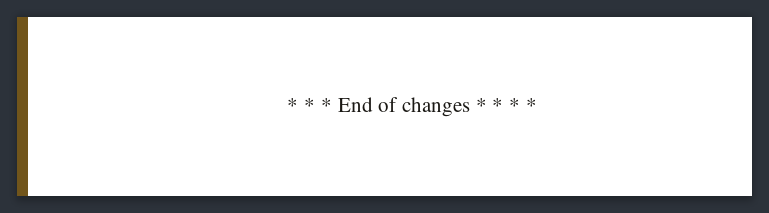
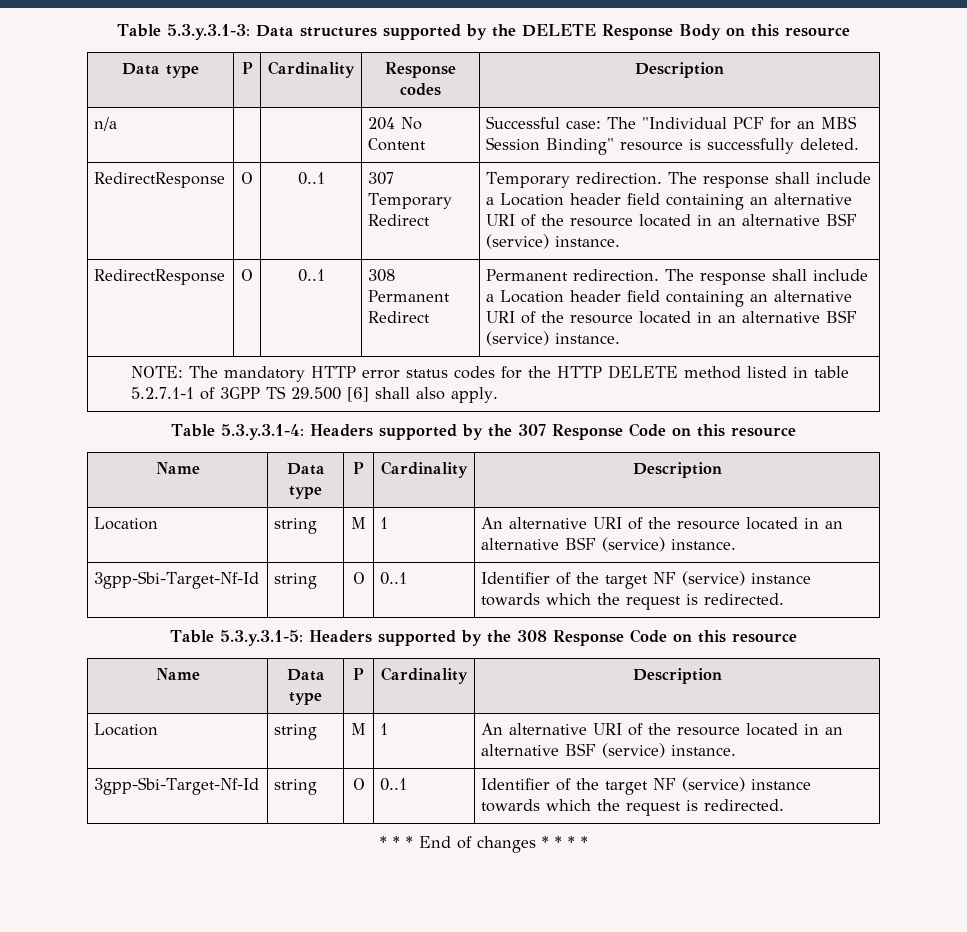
+ Table 5.3.y.3.1-3: Data structures supported by the DELETE Response Body on this resource
+ Data type | P | Cardinality | Response codes | Description
+ n/a | | | 204 No Content | Successful case: The "Individual PCF for an MBS Session Binding" resource is successfully deleted.
+ RedirectResponse | O | 0..1 | 307 Temporary Redirect | Temporary redirection. The response shall include a Location header field containing an alternative URI of the resource located in an alternative BSF (service) instance.
+ RedirectResponse | O | 0..1 | 308 Permanent Redirect | Permanent redirection. The response shall include a Location header field containing an alternative URI of the resource located in an alternative BSF (service) instance.
+ NOTE: The mandatory HTTP error status codes for the HTTP DELETE method listed in table 5.2.7.1-1 of 3GPP TS 29.500 [6] shall also apply.
+ Table 5.3.y.3.1-4: Headers supported by the 307 Response Code on this resource
+ Name | Data type | P | Cardinality | Description
+ Location | string | M | 1 | An alternative URI of the resource located in an alternative BSF (service) instance.
+ 3gpp-Sbi-Target-Nf-Id | string | O | 0..1 | Identifier of the target NF (service) instance towards which the request is redirected.
+ Table 5.3.y.3.1-5: Headers supported by the 308 Response Code on this resource
+ Name | Data type | P | Cardinality | Description
+ Location | string | M | 1 | An alternative URI of the resource located in an alternative BSF (service) instance.
+ 3gpp-Sbi-Target-Nf-Id | string | O | 0..1 | Identifier of the target NF (service) instance towards which the request is redirected.

